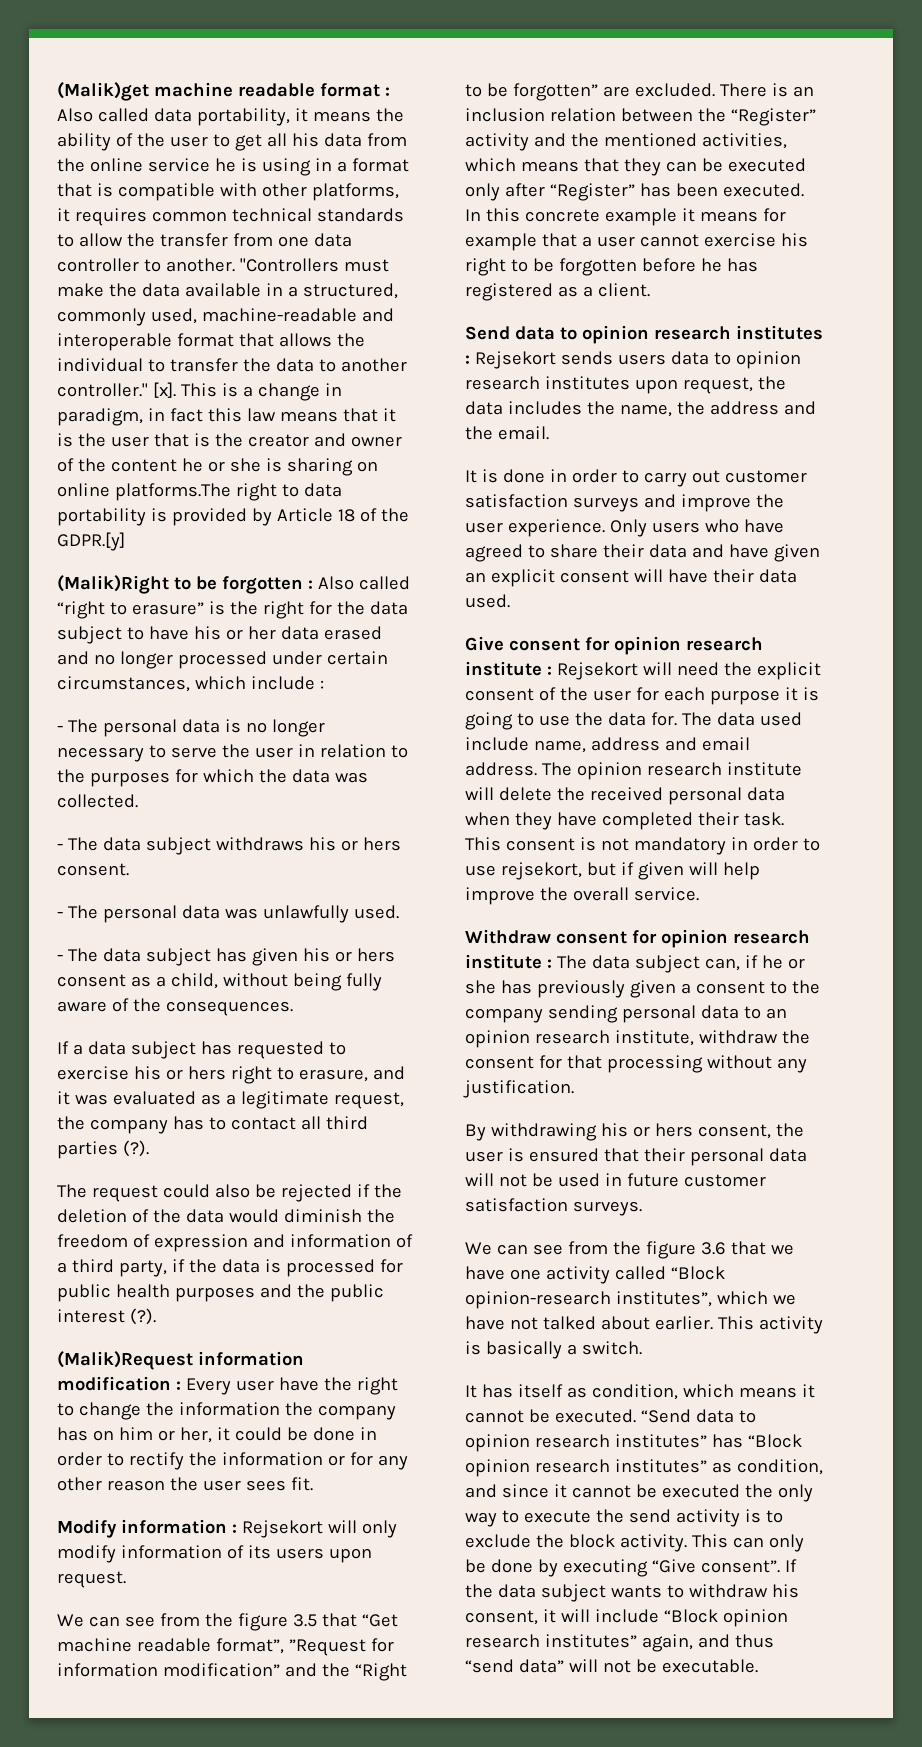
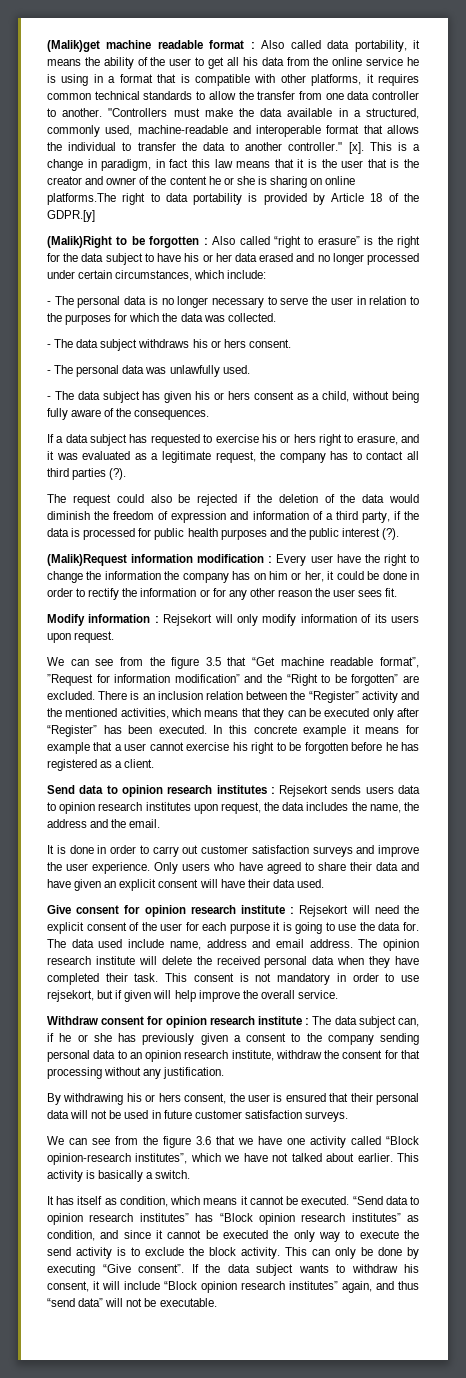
- (Malik)Right to be forgotten : Also called “right to erasure” is the right for the data subject to have his or her data erased and no longer processed under certain circumstances, which include :
+ (Malik)Right to be forgotten : Also called “right to erasure” is the right for the data subject to have his or her data erased and no longer processed under certain circumstances, which include:

